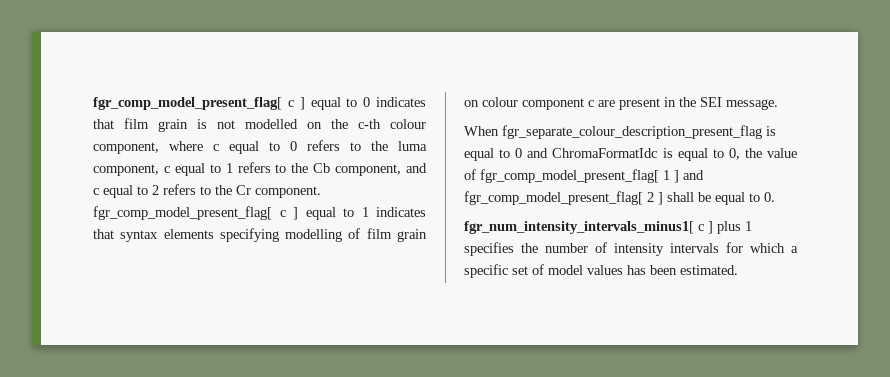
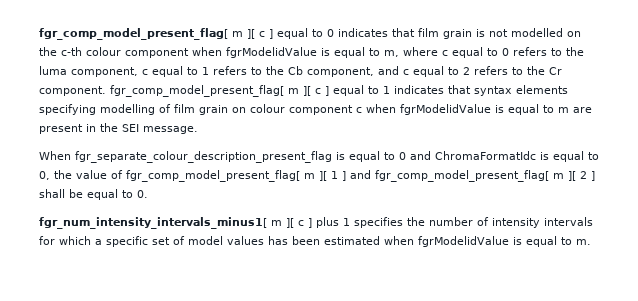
- fgr_comp_model_present_flag[ c ] equal to 0 indicates that film grain is not modelled on the c-th colour component, where c equal to 0 refers to the luma component, c equal to 1 refers to the Cb component, and c equal to 2 refers to the Cr component. fgr_comp_model_present_flag[ c ] equal to 1 indicates that syntax elements specifying modelling of film grain on colour component c are present in the SEI message.
+ fgr_comp_model_present_flag[ m ][ c ] equal to 0 indicates that film grain is not modelled on the c-th colour component when fgrModelidValue is equal to m, where c equal to 0 refers to the luma component, c equal to 1 refers to the Cb component, and c equal to 2 refers to the Cr component. fgr_comp_model_present_flag[ m ][ c ] equal to 1 indicates that syntax elements specifying modelling of film grain on colour component c when fgrModelidValue is equal to m are present in the SEI message.
- When fgr_separate_colour_description_present_flag is equal to 0 and ChromaFormatIdc is equal to 0, the value of fgr_comp_model_present_flag[ 1 ] and fgr_comp_model_present_flag[ 2 ] shall be equal to 0.
+ When fgr_separate_colour_description_present_flag is equal to 0 and ChromaFormatIdc is equal to 0, the value of fgr_comp_model_present_flag[ m ][ 1 ] and fgr_comp_model_present_flag[ m ][ 2 ] shall be equal to 0.
- fgr_num_intensity_intervals_minus1[ c ] plus 1 specifies the number of intensity intervals for which a specific set of model values has been estimated.
+ fgr_num_intensity_intervals_minus1[ m ][ c ] plus 1 specifies the number of intensity intervals for which a specific set of model values has been estimated when fgrModelidValue is equal to m.

